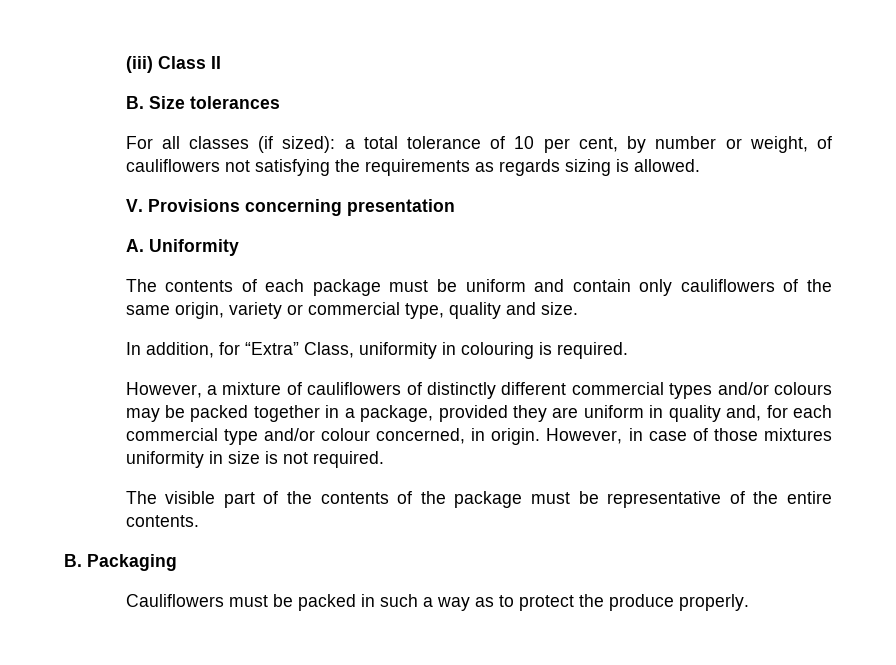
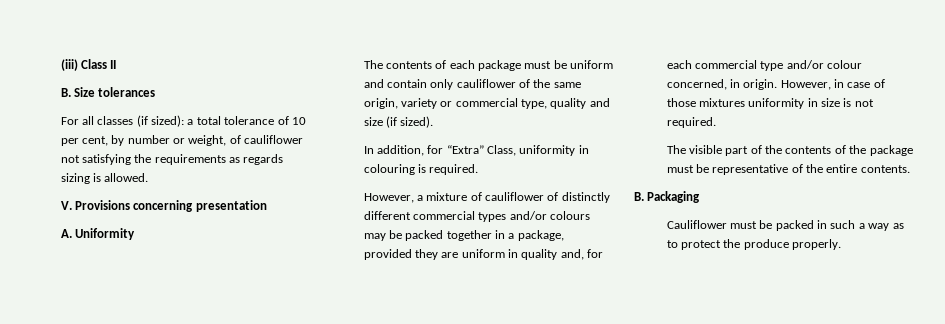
- For all classes (if sized): a total tolerance of 10 per cent, by number or weight, of cauliflowers not satisfying the requirements as regards sizing is allowed.
+ For all classes (if sized): a total tolerance of 10 per cent, by number or weight, of cauliflower not satisfying the requirements as regards sizing is allowed.
- The contents of each package must be uniform and contain only cauliflowers of the same origin, variety or commercial type, quality and size.
+ The contents of each package must be uniform and contain only cauliflower of the same origin, variety or commercial type, quality and size (if sized).
- However, a mixture of cauliflowers of distinctly different commercial types and/or colours may be packed together in a package, provided they are uniform in quality and, for each commercial type and/or colour concerned, in origin.
+ However, a mixture of cauliflower of distinctly different commercial types and/or colours may be packed together in a package, provided they are uniform in quality and, for each commercial type and/or colour concerned, in origin.
- Cauliflowers must be packed in such a way as to protect the produce properly.
+ Cauliflower must be packed in such a way as to protect the produce properly.

